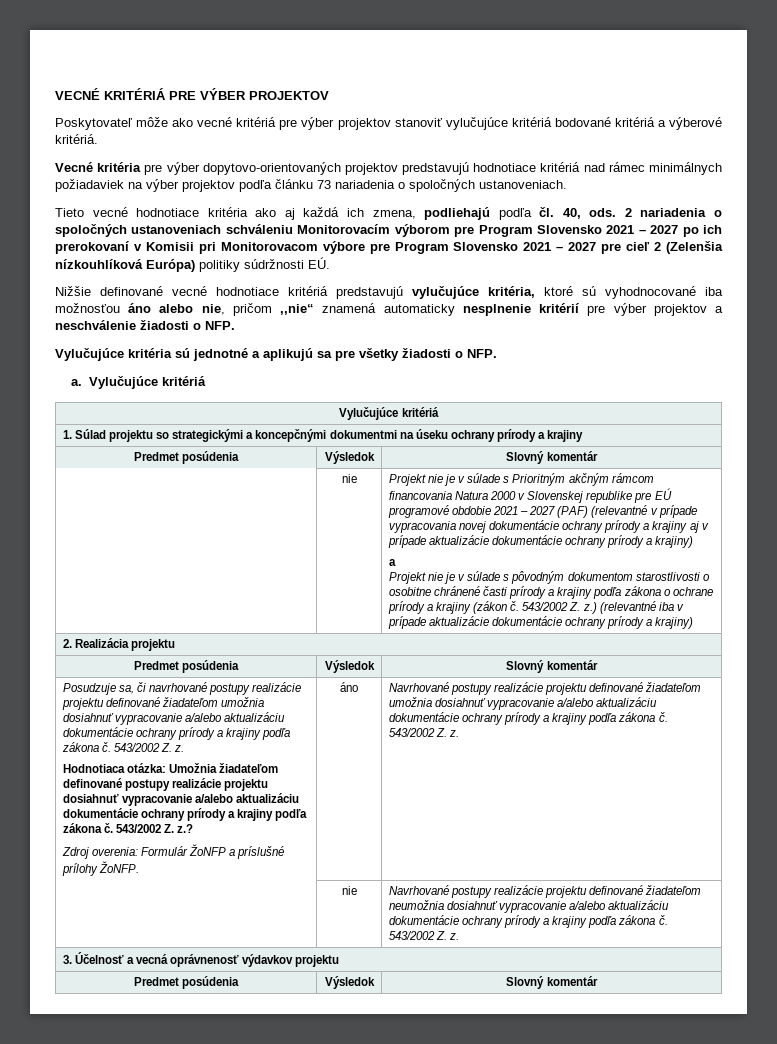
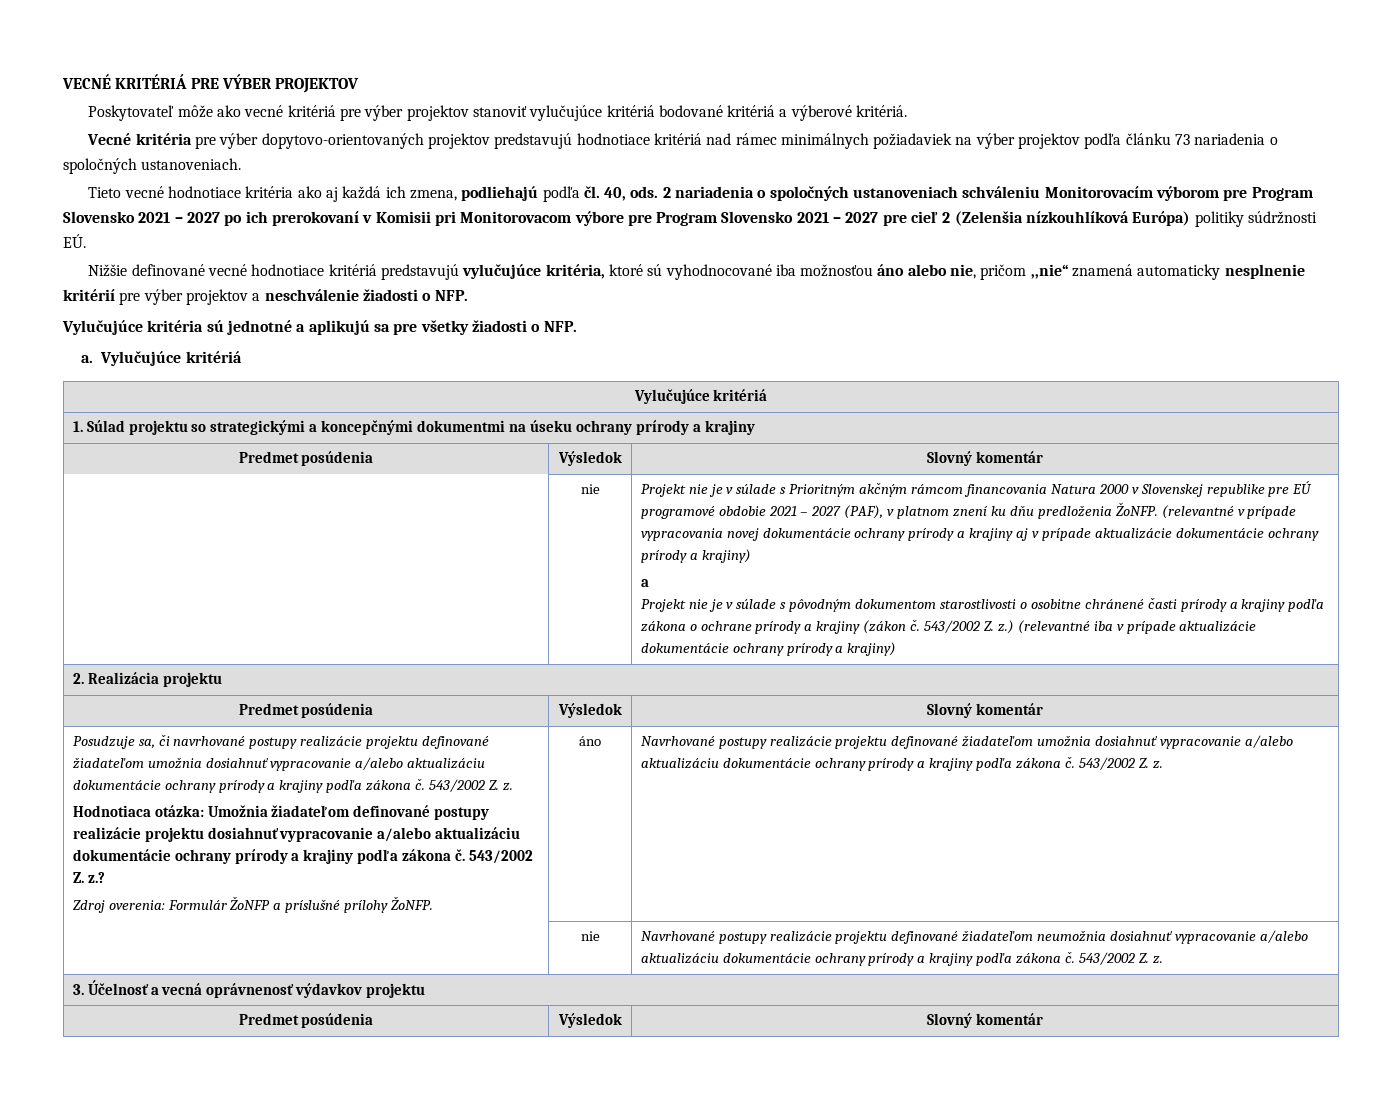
- Projekt nie je v súlade s Prioritným akčným rámcom financovania Natura 2000 v Slovenskej republike pre EÚ programové obdobie 2021 – 2027 (PAF) (relevantné v prípade vypracovania novej dokumentácie ochrany prírody a krajiny aj v prípade aktualizácie dokumentácie ochrany prírody a krajiny)
+ Projekt nie je v súlade s Prioritným akčným rámcom financovania Natura 2000 v Slovenskej republike pre EÚ programové obdobie 2021 – 2027 (PAF), v platnom znení ku dňu predloženia ŽoNFP. (relevantné v prípade vypracovania novej dokumentácie ochrany prírody a krajiny aj v prípade aktualizácie dokumentácie ochrany prírody a krajiny)

